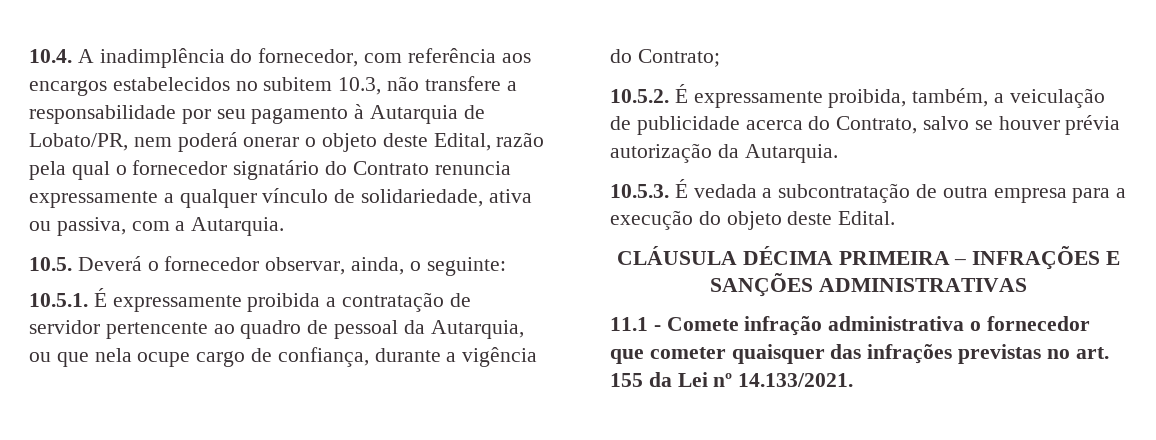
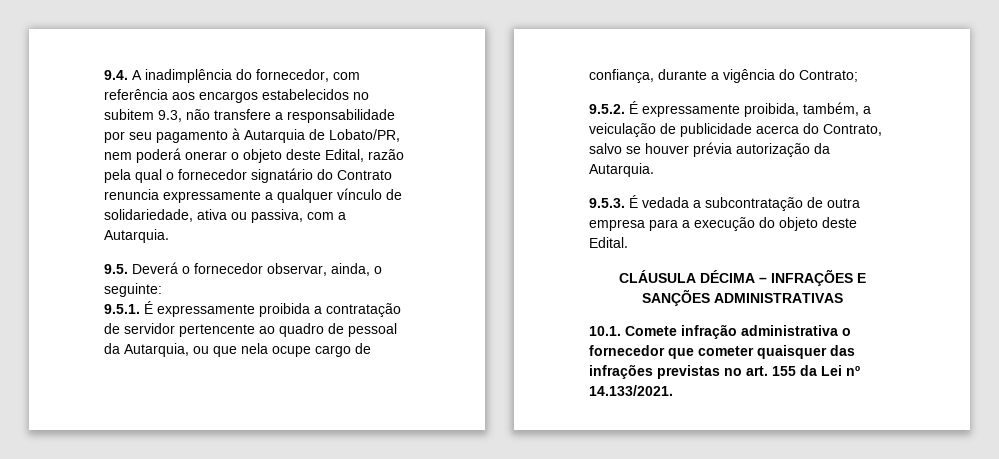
- 10.4. A inadimplência do fornecedor, com referência aos encargos estabelecidos no subitem 10.3, não transfere a responsabilidade por seu pagamento à Autarquia de Lobato/PR, nem poderá onerar o objeto deste Edital, razão pela qual o fornecedor signatário do Contrato renuncia expressamente a qualquer vínculo de solidariedade, ativa ou passiva, com a Autarquia.
+ 9.4. A inadimplência do fornecedor, com referência aos encargos estabelecidos no subitem 9.3, não transfere a responsabilidade por seu pagamento à Autarquia de Lobato/PR, nem poderá onerar o objeto deste Edital, razão pela qual o fornecedor signatário do Contrato renuncia expressamente a qualquer vínculo de solidariedade, ativa ou passiva, com a Autarquia.
- 10.5. Deverá o fornecedor observar, ainda, o seguinte:
+ 9.5. Deverá o fornecedor observar, ainda, o seguinte:
- 10.5.1. É expressamente proibida a contratação de servidor pertencente ao quadro de pessoal da Autarquia, ou que nela ocupe cargo de confiança, durante a vigência do Contrato;
+ 9.5.1. É expressamente proibida a contratação de servidor pertencente ao quadro de pessoal da Autarquia, ou que nela ocupe cargo de confiança, durante a vigência do Contrato;
- 10.5.2. É expressamente proibida, também, a veiculação de publicidade acerca do Contrato, salvo se houver prévia autorização da Autarquia.
+ 9.5.2. É expressamente proibida, também, a veiculação de publicidade acerca do Contrato, salvo se houver prévia autorização da Autarquia.
- 10.5.3. É vedada a subcontratação de outra empresa para a execução do objeto deste Edital.
+ 9.5.3. É vedada a subcontratação de outra empresa para a execução do objeto deste Edital.
- CLÁUSULA DÉCIMA PRIMEIRA – INFRAÇÕES E SANÇÕES ADMINISTRATIVAS
+ CLÁUSULA DÉCIMA – INFRAÇÕES E SANÇÕES ADMINISTRATIVAS
- 11.1 - Comete infração administrativa o fornecedor que cometer quaisquer das infrações previstas no art. 155 da Lei nº 14.133/2021.
+ 10.1. Comete infração administrativa o fornecedor que cometer quaisquer das infrações previstas no art. 155 da Lei nº 14.133/2021.

